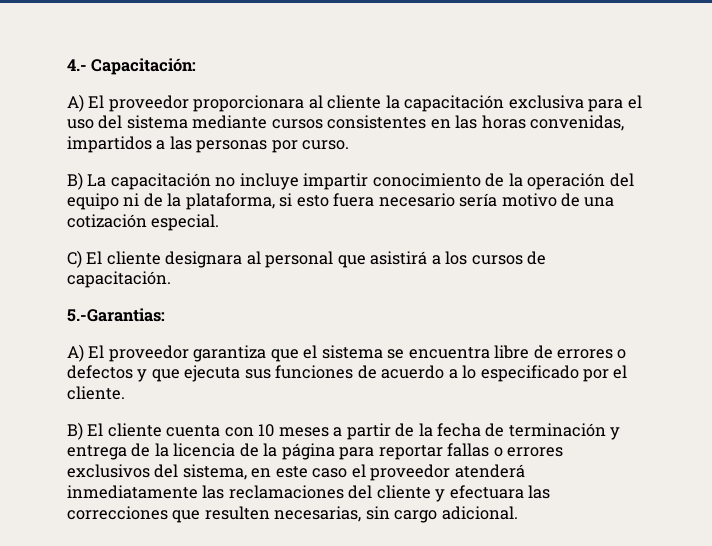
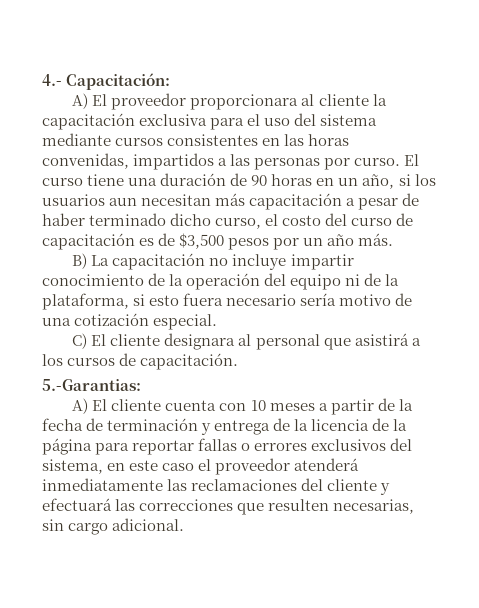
+ El curso tiene una duración de 90 horas en un año, si los usuarios aun necesitan más capacitación a pesar de haber terminado dicho curso, el costo del curso de capacitación es de $3,500 pesos por un año más.
- A) El proveedor garantiza que el sistema se encuentra libre de errores o defectos y que ejecuta sus funciones de acuerdo a lo especificado por el cliente.
- B) El cliente cuenta con 10 meses a partir de la fecha de terminación y entrega de la licencia de la página para reportar fallas o errores exclusivos del sistema, en este caso el proveedor atenderá inmediatamente las reclamaciones del cliente y efectuara las correcciones que resulten necesarias, sin cargo adicional.
+ A) El cliente cuenta con 10 meses a partir de la fecha de terminación y entrega de la licencia de la página para reportar fallas o errores exclusivos del sistema, en este caso el proveedor atenderá inmediatamente las reclamaciones del cliente y efectuará las correcciones que resulten necesarias, sin cargo adicional.

